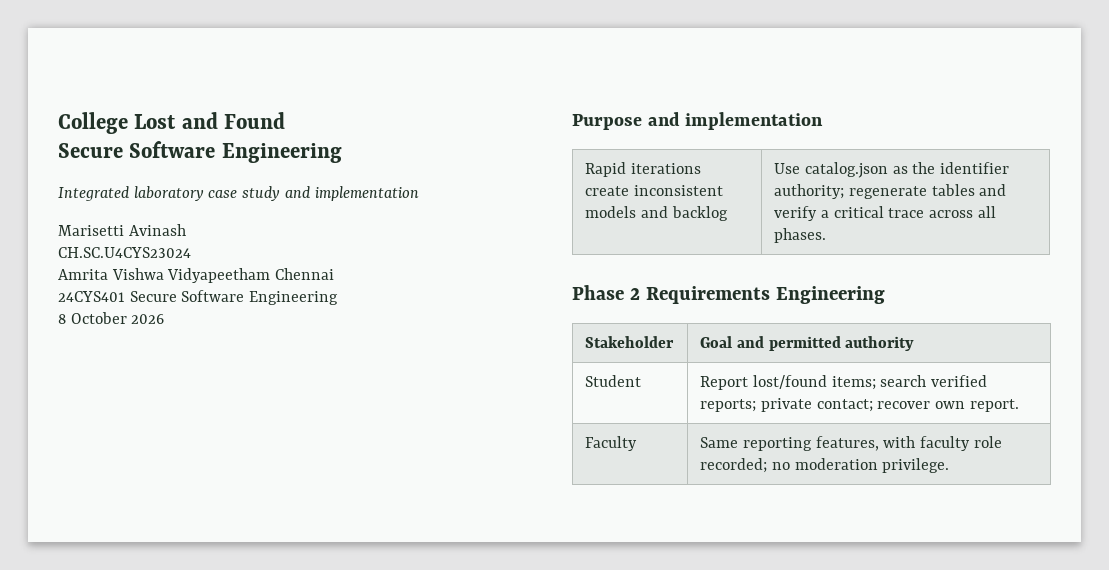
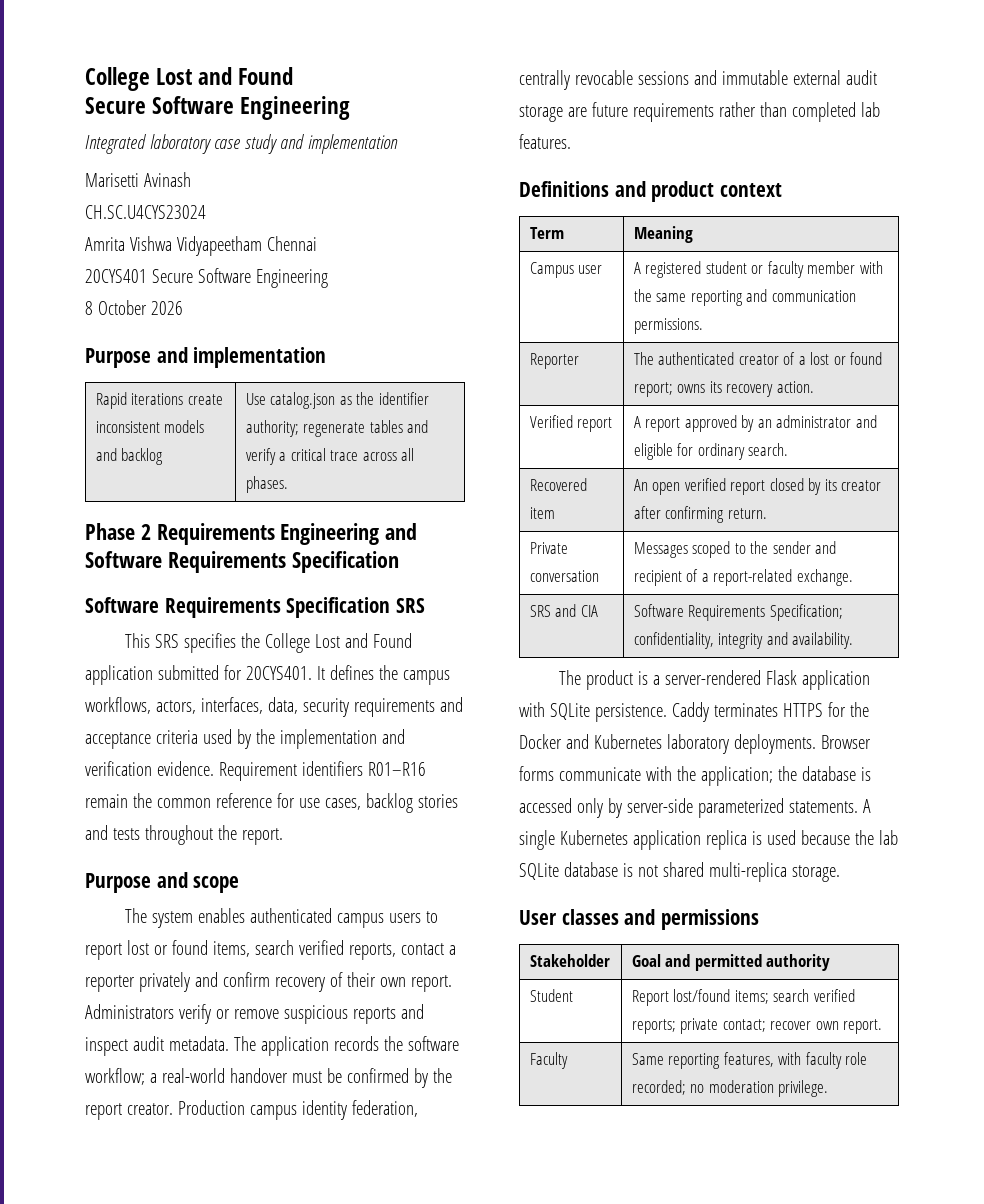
- 24CYS401 Secure Software Engineering
+ 20CYS401 Secure Software Engineering
- Phase 2 Requirements Engineering
+ Phase 2 Requirements Engineering and Software Requirements Specification
+ Software Requirements Specification SRS
+ This SRS specifies the College Lost and Found application submitted for 20CYS401. It defines the campus workflows, actors, interfaces, data, security requirements and acceptance criteria used by the implementation and verification evidence. Requirement identifiers R01–R16 remain the common reference for use cases, backlog stories and tests throughout the report.
+ Purpose and scope
+ The system enables authenticated campus users to report lost or found items, search verified reports, contact a reporter privately and confirm recovery of their own report. Administrators verify or remove suspicious reports and inspect audit metadata. The application records the software workflow; a real-world handover must be confirmed by the report creator. Production campus identity federation, centrally revocable sessions and immutable external audit storage are future requirements rather than completed lab features.
+ Definitions and product context
+ Term | Meaning
+ Campus user | A registered student or faculty member with the same reporting and communication permissions.
+ Reporter | The authenticated creator of a lost or found report; owns its recovery action.
+ Verified report | A report approved by an administrator and eligible for ordinary search.
+ Recovered item | An open verified report closed by its creator after confirming return.
+ Private conversation | Messages scoped to the sender and recipient of a report-related exchange.
+ SRS and CIA | Software Requirements Specification; confidentiality, integrity and availability.
+ The product is a server-rendered Flask application with SQLite persistence. Caddy terminates HTTPS for the Docker and Kubernetes laboratory deployments. Browser forms communicate with the application; the database is accessed only by server-side parameterized statements. A single Kubernetes application replica is used because the lab SQLite database is not shared multi-replica storage.
+ User classes and permissions

